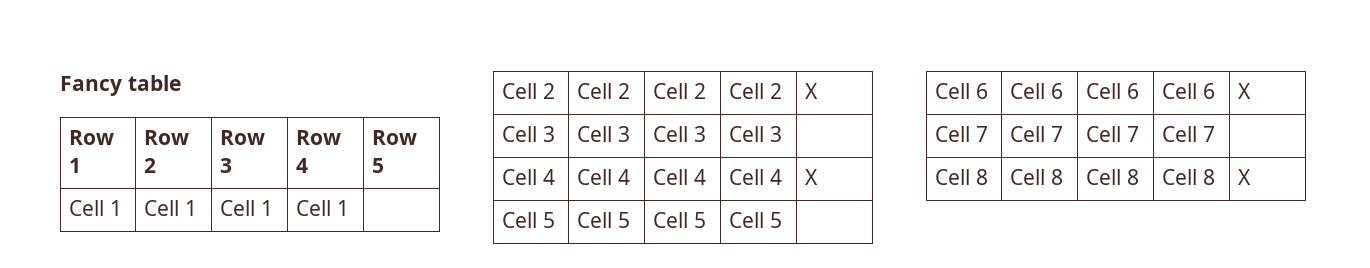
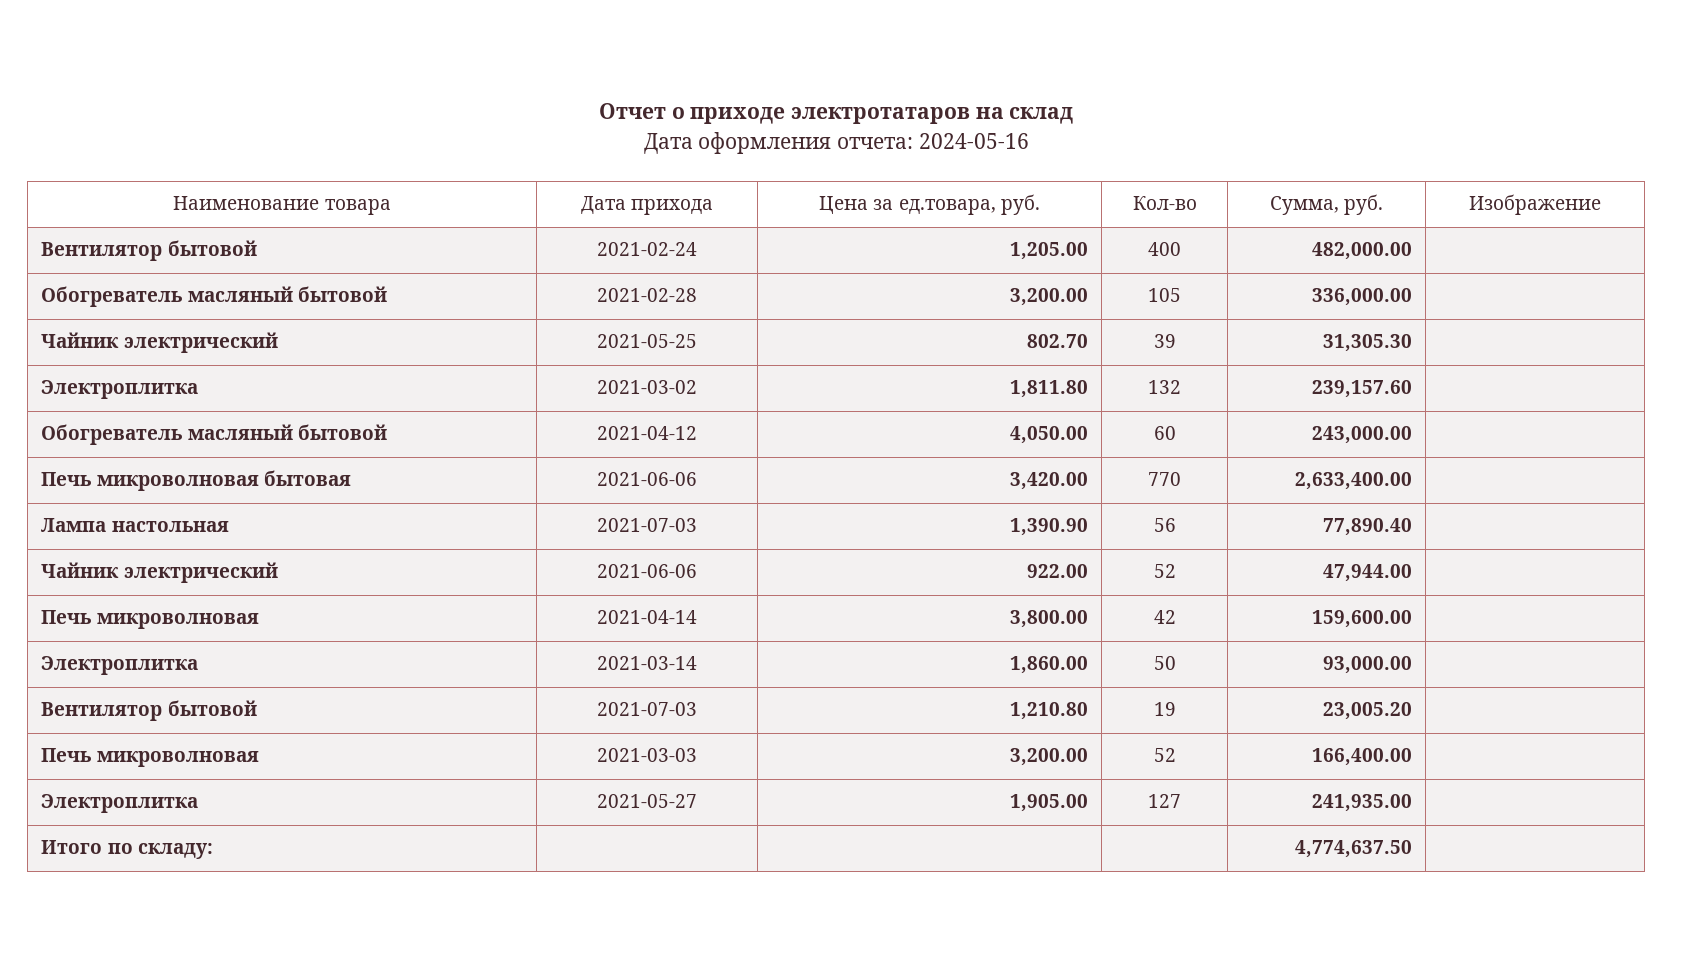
- Fancy table
- Row 1 | Row 2 | Row 3 | Row 4 | Row 5
- Cell 1 | Cell 1 | Cell 1 | Cell 1 |
- Cell 2 | Cell 2 | Cell 2 | Cell 2 | X
- Cell 3 | Cell 3 | Cell 3 | Cell 3 |
- Cell 4 | Cell 4 | Cell 4 | Cell 4 | X
- Cell 5 | Cell 5 | Cell 5 | Cell 5 |
- Cell 6 | Cell 6 | Cell 6 | Cell 6 | X
- Cell 7 | Cell 7 | Cell 7 | Cell 7 |
- Cell 8 | Cell 8 | Cell 8 | Cell 8 | X
+ Отчет о приходе электротатаров на склад
+ Дата оформления отчета: 2024-05-16
+ Наименование товара | Дата прихода | Цена за ед.товара, руб. | Кол-во | Сумма, руб. | Изображение
+ Вентилятор бытовой | 2021-02-24 | 1,205.00 | 400 | 482,000.00 |
+ Обогреватель масляный бытовой | 2021-02-28 | 3,200.00 | 105 | 336,000.00 |
+ Чайник электрический | 2021-05-25 | 802.70 | 39 | 31,305.30 |
+ Электроплитка | 2021-03-02 | 1,811.80 | 132 | 239,157.60 |
+ Обогреватель масляный бытовой | 2021-04-12 | 4,050.00 | 60 | 243,000.00 |
+ Печь микроволновая бытовая | 2021-06-06 | 3,420.00 | 770 | 2,633,400.00 |
+ Лампа настольная | 2021-07-03 | 1,390.90 | 56 | 77,890.40 |
+ Чайник электрический | 2021-06-06 | 922.00 | 52 | 47,944.00 |
+ Печь микроволновая | 2021-04-14 | 3,800.00 | 42 | 159,600.00 |
+ Электроплитка | 2021-03-14 | 1,860.00 | 50 | 93,000.00 |
+ Вентилятор бытовой | 2021-07-03 | 1,210.80 | 19 | 23,005.20 |
+ Печь микроволновая | 2021-03-03 | 3,200.00 | 52 | 166,400.00 |
+ Электроплитка | 2021-05-27 | 1,905.00 | 127 | 241,935.00 |
+ Итого по складу: | | | | 4,774,637.50 |

